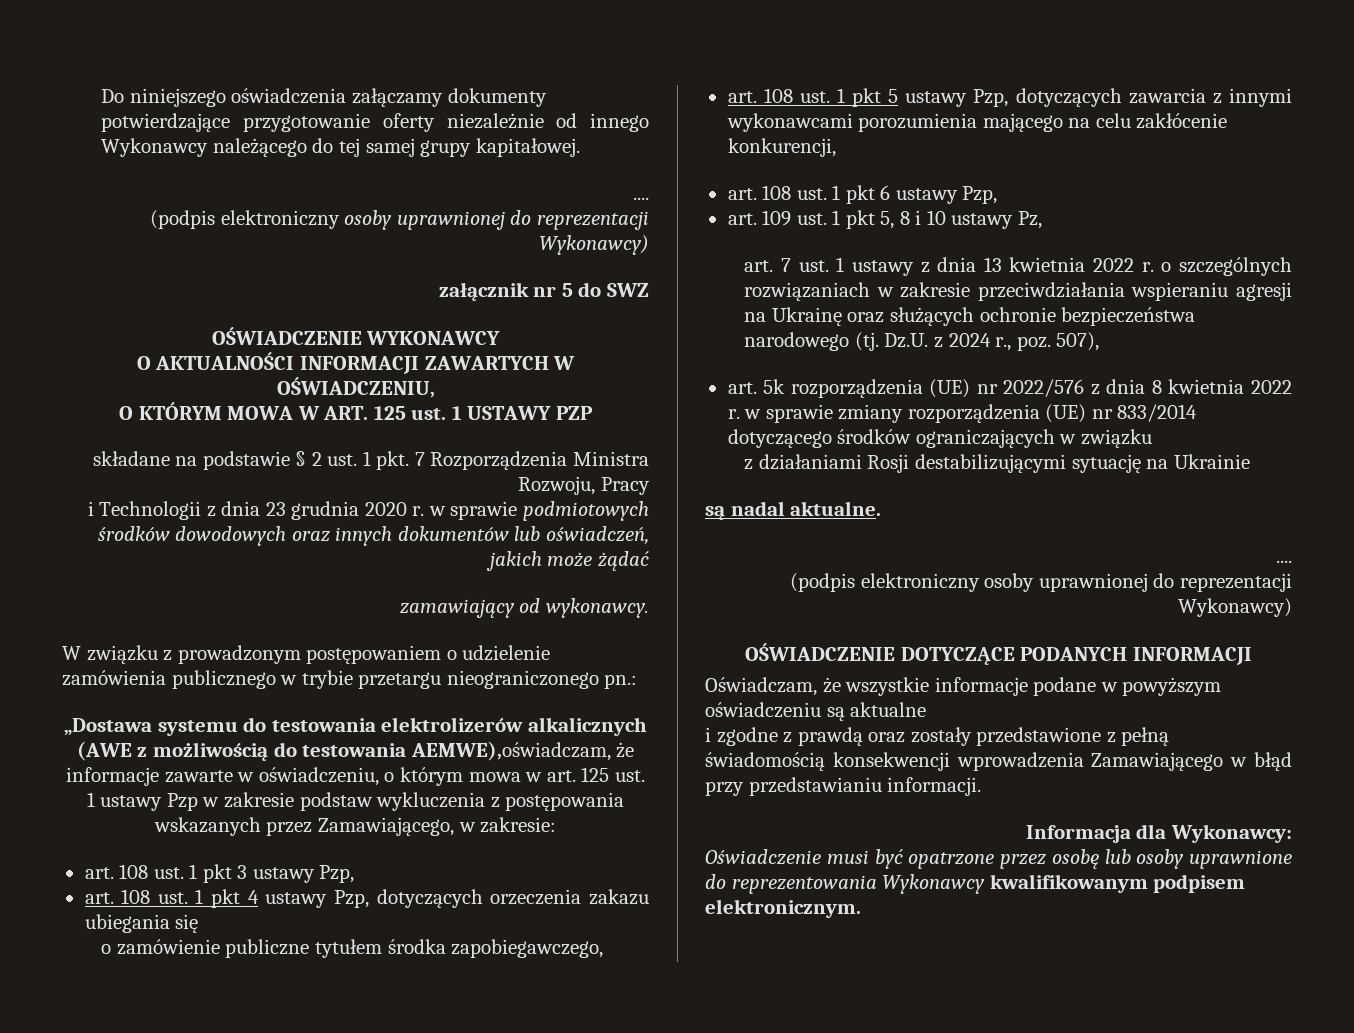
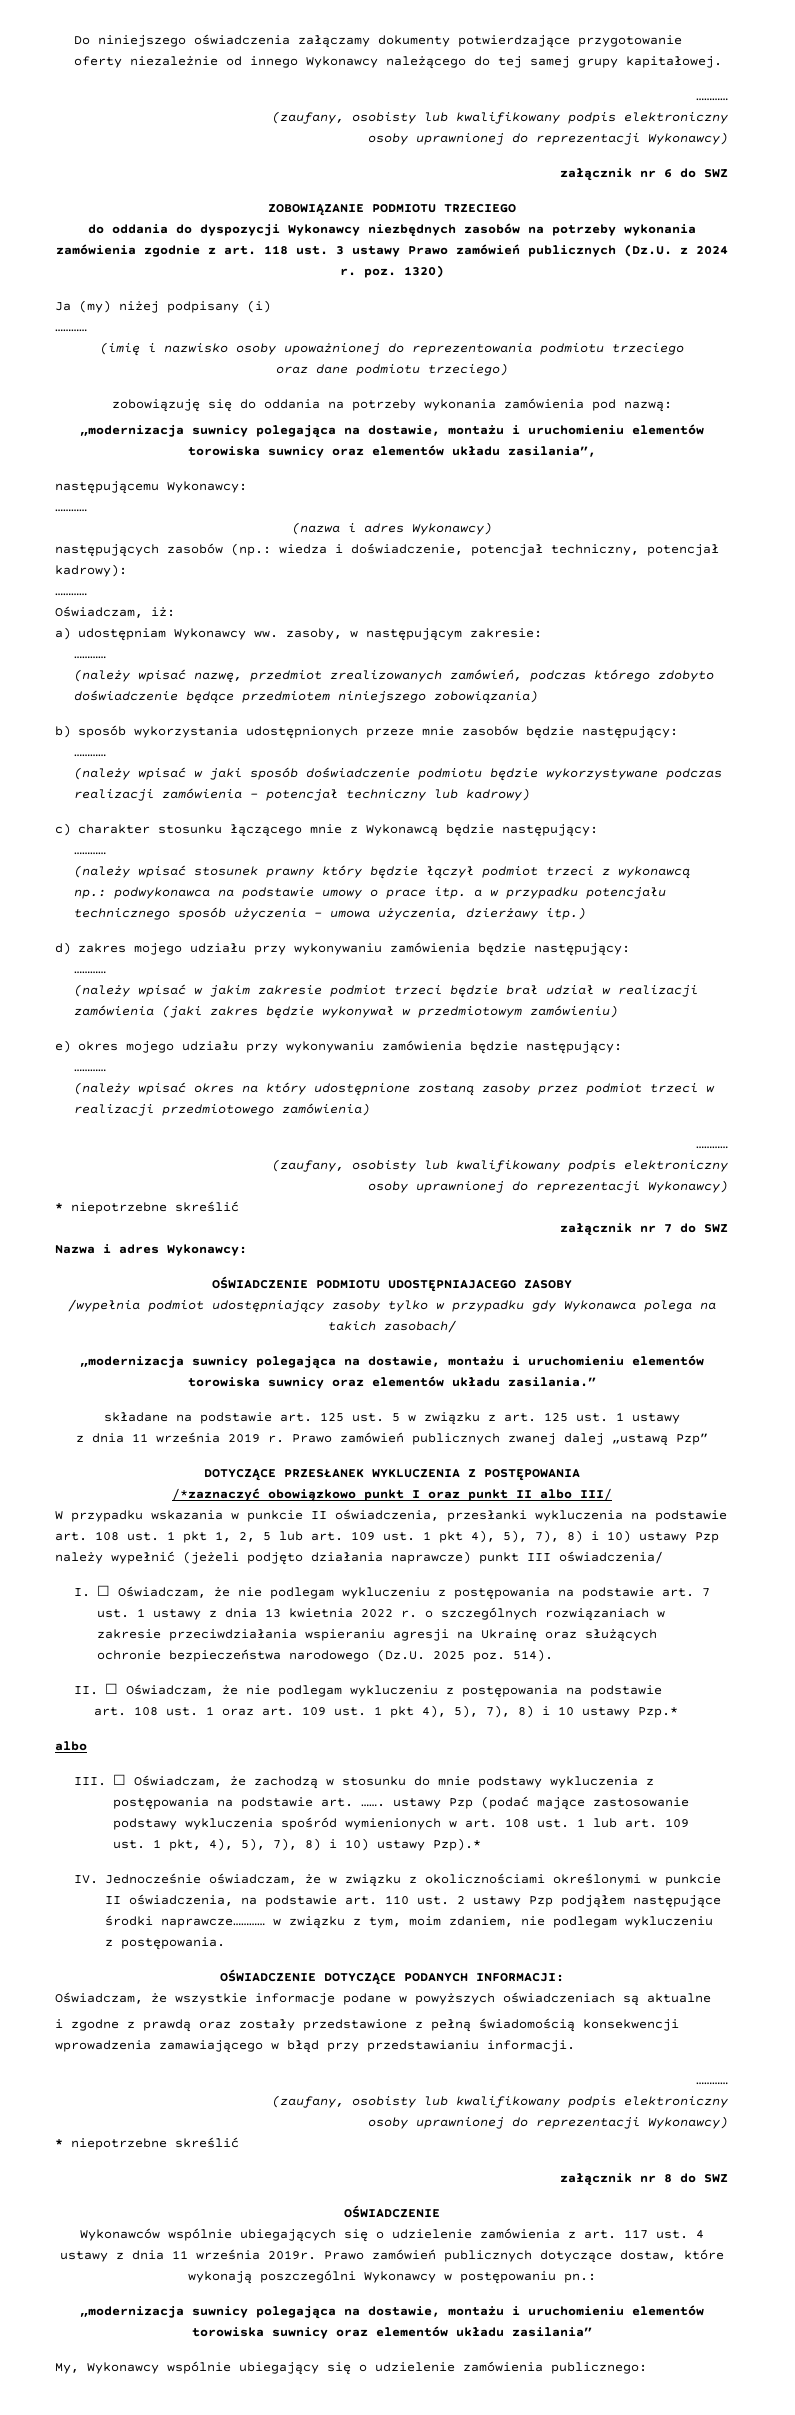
  Do niniejszego oświadczenia załączamy dokumenty potwierdzające przygotowanie oferty niezależnie od innego Wykonawcy należącego do tej samej grupy kapitałowej.
- ....
- (podpis elektroniczny osoby uprawnionej do reprezentacji Wykonawcy)
+ …………
+ (zaufany, osobisty lub kwalifikowany podpis elektroniczny
+ osoby uprawnionej do reprezentacji Wykonawcy)
- załącznik nr 5 do SWZ
- OŚWIADCZENIE WYKONAWCY
- O AKTUALNOŚCI INFORMACJI ZAWARTYCH W OŚWIADCZENIU,
- O KTÓRYM MOWA W ART. 125 ust. 1 USTAWY PZP
- składane na podstawie § 2 ust. 1 pkt. 7 Rozporządzenia Ministra Rozwoju, Pracy
- i Technologii z dnia 23 grudnia 2020 r. w sprawie podmiotowych środków dowodowych oraz innych dokumentów lub oświadczeń, jakich może żądać
- zamawiający od wykonawcy.
- W związku z prowadzonym postępowaniem o udzielenie zamówienia publicznego w trybie przetargu nieograniczonego pn.:
- „Dostawa systemu do testowania elektrolizerów alkalicznych (AWE z możliwością do testowania AEMWE),oświadczam, że informacje zawarte w oświadczeniu, o którym mowa w art. 125 ust. 1 ustawy Pzp w zakresie podstaw wykluczenia z postępowania wskazanych przez Zamawiającego, w zakresie:
- art. 108 ust. 1 pkt 3 ustawy Pzp,
- art. 108 ust. 1 pkt 4 ustawy Pzp, dotyczących orzeczenia zakazu ubiegania się
- o zamówienie publiczne tytułem środka zapobiegawczego,
- art. 108 ust. 1 pkt 5 ustawy Pzp, dotyczących zawarcia z innymi wykonawcami porozumienia mającego na celu zakłócenie konkurencji,
- art. 108 ust. 1 pkt 6 ustawy Pzp,
- art. 109 ust. 1 pkt 5, 8 i 10 ustawy Pz,
- art. 7 ust. 1 ustawy z dnia 13 kwietnia 2022 r. o szczególnych rozwiązaniach w zakresie przeciwdziałania wspieraniu agresji na Ukrainę oraz służących ochronie bezpieczeństwa narodowego (tj. Dz.U. z 2024 r., poz. 507),
- art. 5k rozporządzenia (UE) nr 2022/576 z dnia 8 kwietnia 2022 r. w sprawie zmiany rozporządzenia (UE) nr 833/2014 dotyczącego środków ograniczających w związku
- z działaniami Rosji destabilizującymi sytuację na Ukrainie
- są nadal aktualne.
- ....
- (podpis elektroniczny osoby uprawnionej do reprezentacji Wykonawcy)
+ załącznik nr 6 do SWZ
+ ZOBOWIĄZANIE PODMIOTU TRZECIEGO
+ do oddania do dyspozycji Wykonawcy niezbędnych zasobów na potrzeby wykonania zamówienia zgodnie z art. 118 ust. 3 ustawy Prawo zamówień publicznych (Dz.U. z 2024 r. poz. 1320)
+ Ja (my) niżej podpisany (i)
+ …………
+ (imię i nazwisko osoby upoważnionej do reprezentowania podmiotu trzeciego
+ oraz dane podmiotu trzeciego)
+ zobowiązuję się do oddania na potrzeby wykonania zamówienia pod nazwą:
+ „modernizacja suwnicy polegająca na dostawie, montażu i uruchomieniu elementów torowiska suwnicy oraz elementów układu zasilania”,
+ następującemu Wykonawcy:
+ …………
+ (nazwa i adres Wykonawcy)
+ następujących zasobów (np.: wiedza i doświadczenie, potencjał techniczny, potencjał kadrowy):
+ …………
+ Oświadczam, iż:
+ a) udostępniam Wykonawcy ww. zasoby, w następującym zakresie:
+ …………
+ (należy wpisać nazwę, przedmiot zrealizowanych zamówień, podczas którego zdobyto doświadczenie będące przedmiotem niniejszego zobowiązania)
+ b) sposób wykorzystania udostępnionych przeze mnie zasobów będzie następujący:
+ …………
+ (należy wpisać w jaki sposób doświadczenie podmiotu będzie wykorzystywane podczas realizacji zamówienia – potencjał techniczny lub kadrowy)
+ c) charakter stosunku łączącego mnie z Wykonawcą będzie następujący:
+ …………
+ (należy wpisać stosunek prawny który będzie łączył podmiot trzeci z wykonawcą np.: podwykonawca na podstawie umowy o prace itp. a w przypadku potencjału technicznego sposób użyczenia – umowa użyczenia, dzierżawy itp.)
+ d) zakres mojego udziału przy wykonywaniu zamówienia będzie następujący:
+ …………
+ (należy wpisać w jakim zakresie podmiot trzeci będzie brał udział w realizacji zamówienia (jaki zakres będzie wykonywał w przedmiotowym zamówieniu)
+ e) okres mojego udziału przy wykonywaniu zamówienia będzie następujący:
+ …………
+ (należy wpisać okres na który udostępnione zostaną zasoby przez podmiot trzeci w realizacji przedmiotowego zamówienia)
+ …………
+ (zaufany, osobisty lub kwalifikowany podpis elektroniczny
+ osoby uprawnionej do reprezentacji Wykonawcy)
+ * niepotrzebne skreślić
+ załącznik nr 7 do SWZ
+ Nazwa i adres Wykonawcy:
+ OŚWIADCZENIE PODMIOTU UDOSTĘPNIAJACEGO ZASOBY
+ /wypełnia podmiot udostępniający zasoby tylko w przypadku gdy Wykonawca polega na takich zasobach/
+ „modernizacja suwnicy polegająca na dostawie, montażu i uruchomieniu elementów torowiska suwnicy oraz elementów układu zasilania.”
+ składane na podstawie art. 125 ust. 5 w związku z art. 125 ust. 1 ustawy
+ z dnia 11 września 2019 r. Prawo zamówień publicznych zwanej dalej „ustawą Pzp”
+ DOTYCZĄCE PRZESŁANEK WYKLUCZENIA Z POSTĘPOWANIA
+ /*zaznaczyć obowiązkowo punkt I oraz punkt II albo III/
+ W przypadku wskazania w punkcie II oświadczenia, przesłanki wykluczenia na podstawie art. 108 ust. 1 pkt 1, 2, 5 lub art. 109 ust. 1 pkt 4), 5), 7), 8) i 10) ustawy Pzp należy wypełnić (jeżeli podjęto działania naprawcze) punkt III oświadczenia/
+ I. ☐ Oświadczam, że nie podlegam wykluczeniu z postępowania na podstawie art. 7 ust. 1 ustawy z dnia 13 kwietnia 2022 r. o szczególnych rozwiązaniach w zakresie przeciwdziałania wspieraniu agresji na Ukrainę oraz służących ochronie bezpieczeństwa narodowego (Dz.U. 2025 poz. 514).
+ II. ☐ Oświadczam, że nie podlegam wykluczeniu z postępowania na podstawie
+ art. 108 ust. 1 oraz art. 109 ust. 1 pkt 4), 5), 7), 8) i 10 ustawy Pzp.*
+ albo
+ III. ☐ Oświadczam, że zachodzą w stosunku do mnie podstawy wykluczenia z postępowania na podstawie art. ……. ustawy Pzp (podać mające zastosowanie podstawy wykluczenia spośród wymienionych w art. 108 ust. 1 lub art. 109 ust. 1 pkt, 4), 5), 7), 8) i 10) ustawy Pzp).*
+ IV. Jednocześnie oświadczam, że w związku z okolicznościami określonymi w punkcie II oświadczenia, na podstawie art. 110 ust. 2 ustawy Pzp podjąłem następujące środki naprawcze………… w związku z tym, moim zdaniem, nie podlegam wykluczeniu z postępowania.
- OŚWIADCZENIE DOTYCZĄCE PODANYCH INFORMACJI
+ OŚWIADCZENIE DOTYCZĄCE PODANYCH INFORMACJI:
- Oświadczam, że wszystkie informacje podane w powyższym oświadczeniu są aktualne
+ Oświadczam, że wszystkie informacje podane w powyższych oświadczeniach są aktualne
- i zgodne z prawdą oraz zostały przedstawione z pełną świadomością konsekwencji wprowadzenia Zamawiającego w błąd przy przedstawianiu informacji.
- Informacja dla Wykonawcy:
- Oświadczenie musi być opatrzone przez osobę lub osoby uprawnione do reprezentowania Wykonawcy kwalifikowanym podpisem elektronicznym.
+ i zgodne z prawdą oraz zostały przedstawione z pełną świadomością konsekwencji wprowadzenia zamawiającego w błąd przy przedstawianiu informacji.
+ …………
+ (zaufany, osobisty lub kwalifikowany podpis elektroniczny
+ osoby uprawnionej do reprezentacji Wykonawcy)
+ * niepotrzebne skreślić
+ załącznik nr 8 do SWZ
+ OŚWIADCZENIE
+ Wykonawców wspólnie ubiegających się o udzielenie zamówienia z art. 117 ust. 4 ustawy z dnia 11 września 2019r. Prawo zamówień publicznych dotyczące dostaw, które wykonają poszczególni Wykonawcy w postępowaniu pn.:
+ „modernizacja suwnicy polegająca na dostawie, montażu i uruchomieniu elementów torowiska suwnicy oraz elementów układu zasilania”
+ My, Wykonawcy wspólnie ubiegający się o udzielenie zamówienia publicznego:

